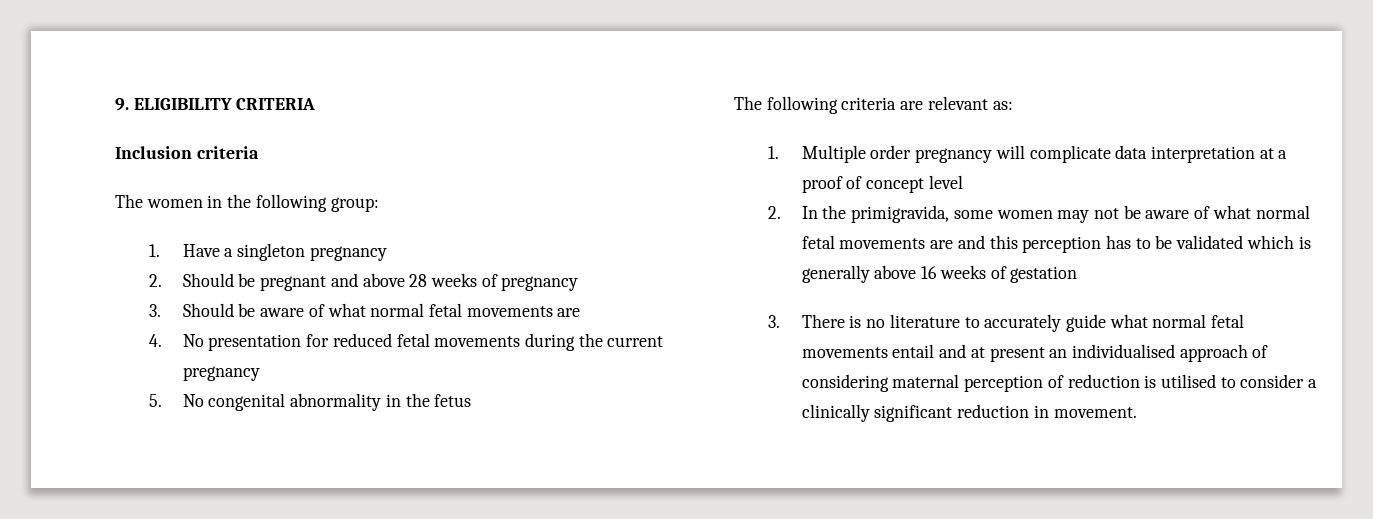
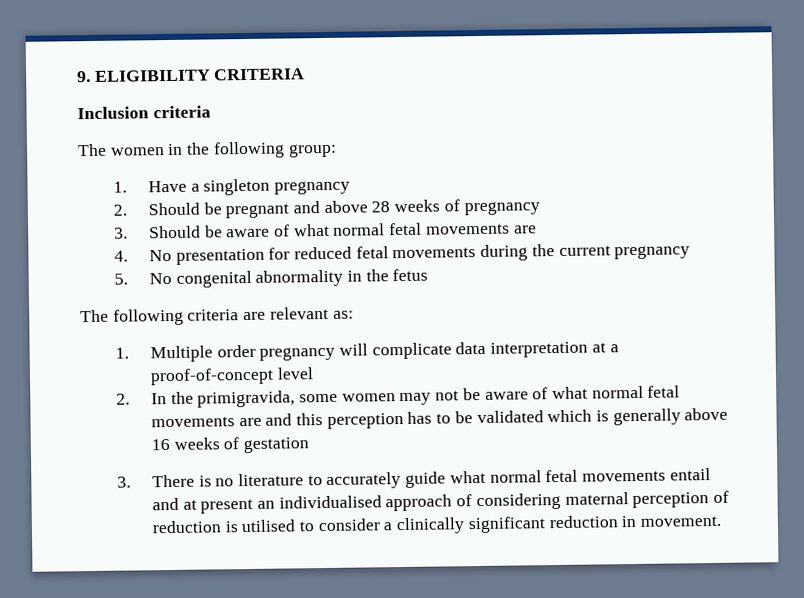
- 1. Multiple order pregnancy will complicate data interpretation at a proof of concept level
+ 1. Multiple order pregnancy will complicate data interpretation at a proof-of-concept level

